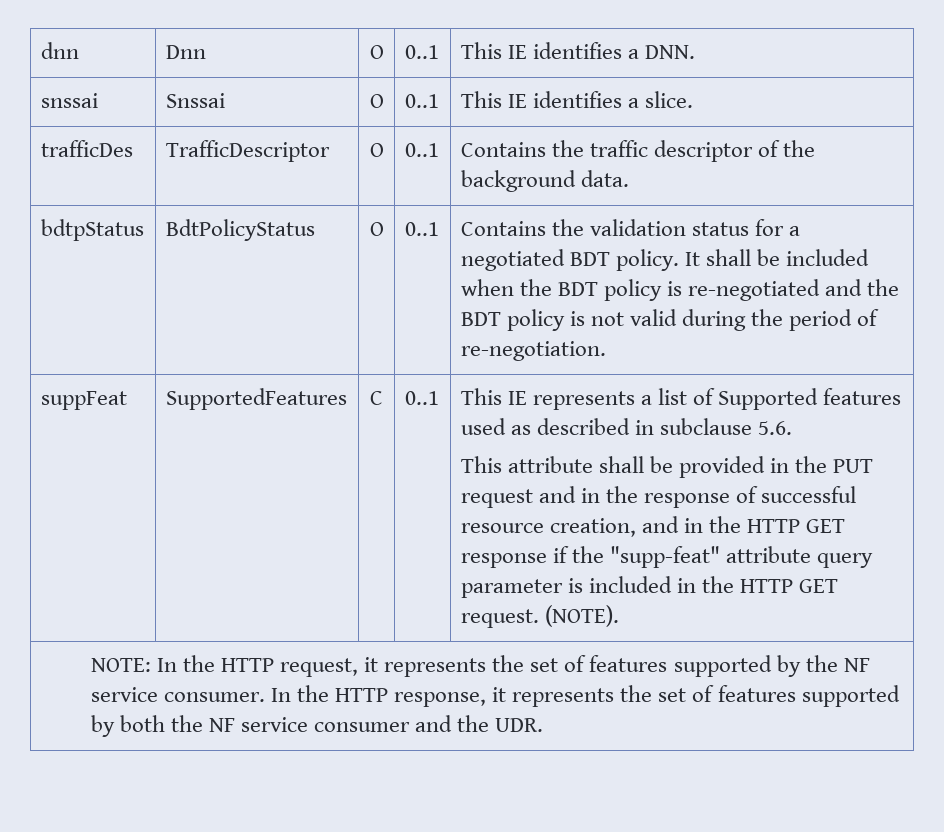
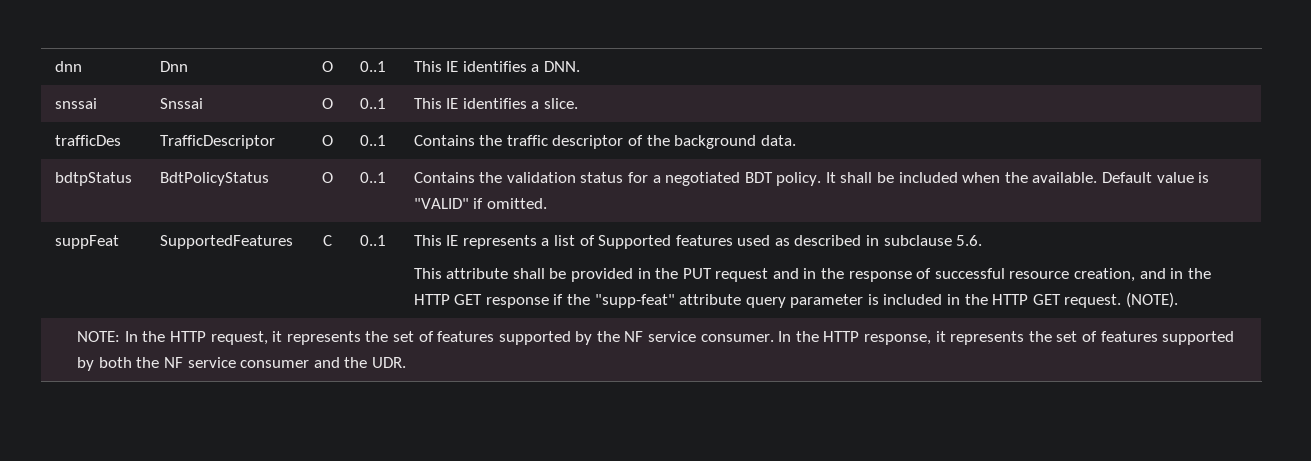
- bdtpStatus | BdtPolicyStatus | O | 0..1 | Contains the validation status for a negotiated BDT policy. It shall be included when the BDT policy is re-negotiated and the BDT policy is not valid during the period of re-negotiation.
+ bdtpStatus | BdtPolicyStatus | O | 0..1 | Contains the validation status for a negotiated BDT policy. It shall be included when the available. Default value is "VALID" if omitted.

